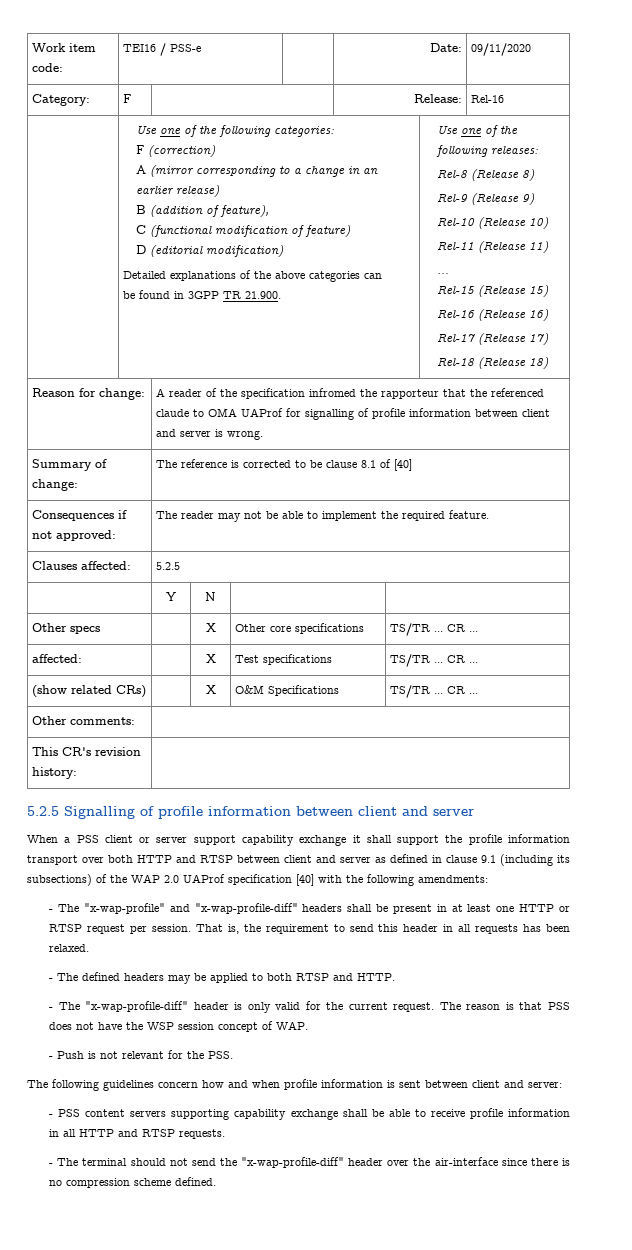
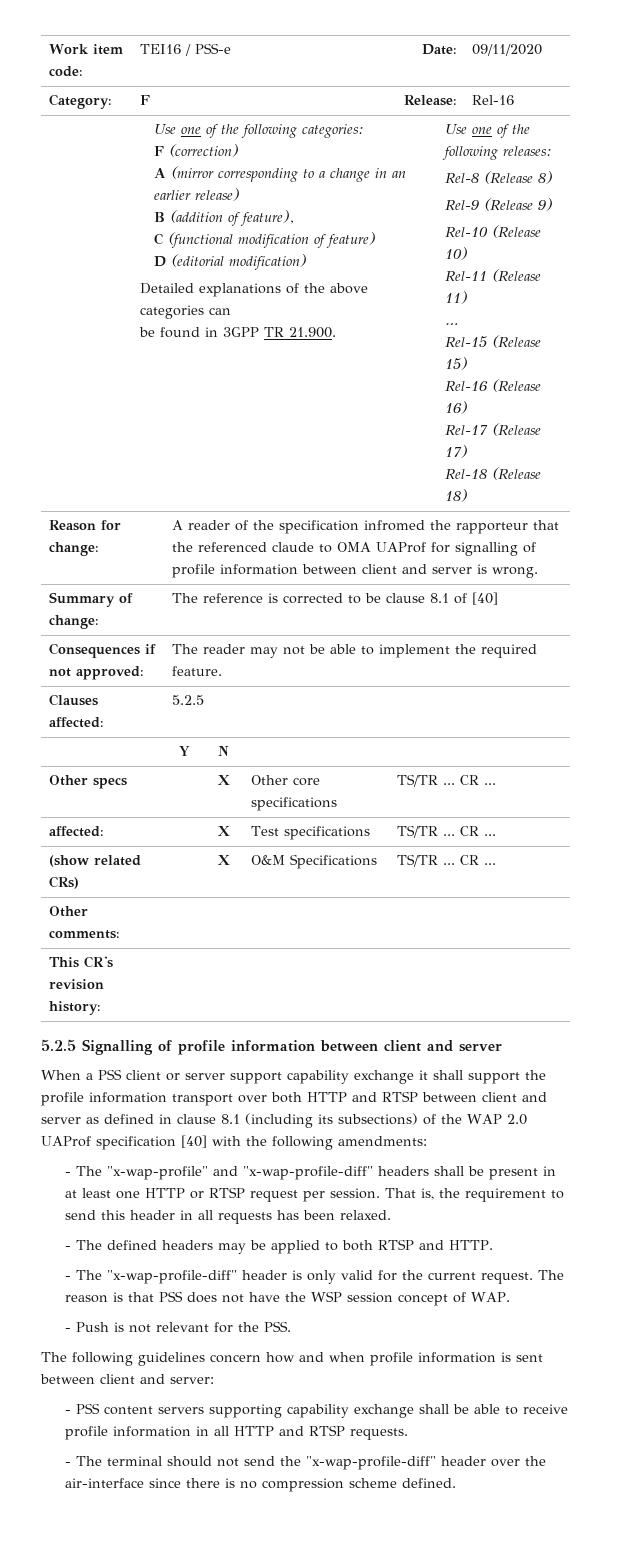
- When a PSS client or server support capability exchange it shall support the profile information transport over both HTTP and RTSP between client and server as defined in clause 9.1 (including its subsections) of the WAP 2.0 UAProf specification [40] with the following amendments:
+ When a PSS client or server support capability exchange it shall support the profile information transport over both HTTP and RTSP between client and server as defined in clause 8.1 (including its subsections) of the WAP 2.0 UAProf specification [40] with the following amendments:

